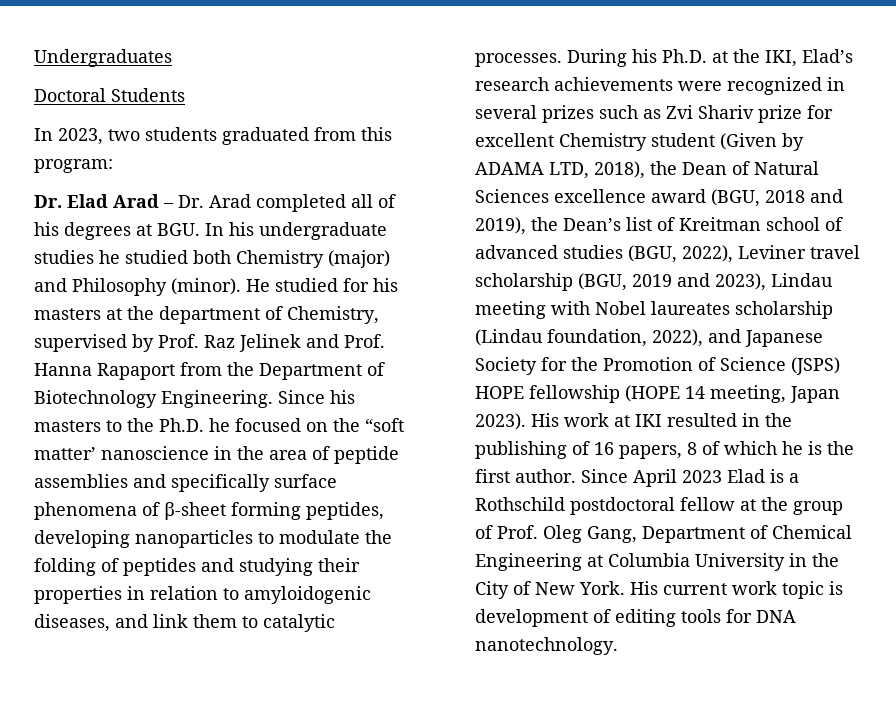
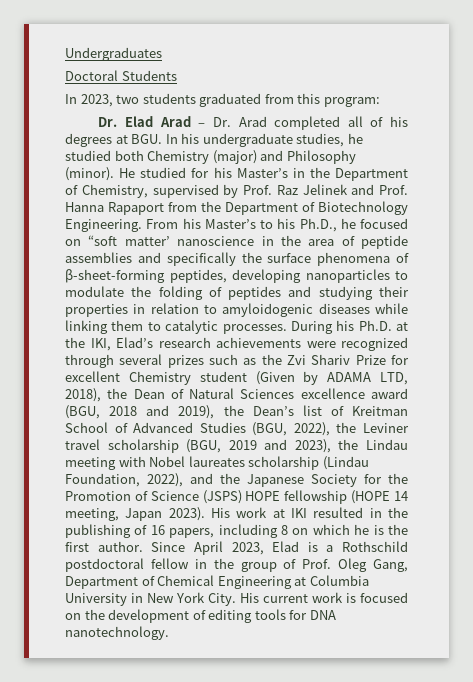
- Dr. Elad Arad – Dr. Arad completed all of his degrees at BGU. In his undergraduate studies he studied both Chemistry (major) and Philosophy (minor).
+ Dr. Elad Arad – Dr. Arad completed all of his degrees at BGU. In his undergraduate studies, he studied both Chemistry (major) and Philosophy (minor).
- He studied for his masters at the department of Chemistry, supervised by Prof. Raz Jelinek and Prof. Hanna Rapaport from the Department of Biotechnology Engineering.
+ He studied for his Master’s in the Department of Chemistry, supervised by Prof. Raz Jelinek and Prof. Hanna Rapaport from the Department of Biotechnology Engineering.
- Since his masters to the Ph.D. he focused on the “soft matter’ nanoscience in the area of peptide assemblies and specifically surface phenomena of β-sheet forming peptides, developing nanoparticles to modulate the folding of peptides and studying their properties in relation to amyloidogenic diseases, and link them to catalytic processes.
+ From his Master’s to his Ph.D., he focused on “soft matter’ nanoscience in the area of peptide assemblies and specifically the surface phenomena of β-sheet-forming peptides, developing nanoparticles to modulate the folding of peptides and studying their properties in relation to amyloidogenic diseases while linking them to catalytic processes.
- During his Ph.D. at the IKI, Elad’s research achievements were recognized in several prizes such as Zvi Shariv prize for excellent Chemistry student (Given by ADAMA LTD, 2018), the Dean of Natural Sciences excellence award (BGU, 2018 and 2019), the Dean’s list of Kreitman school of advanced studies (BGU, 2022), Leviner travel scholarship (BGU, 2019 and 2023), Lindau meeting with Nobel laureates scholarship (Lindau foundation, 2022), and Japanese Society for the Promotion of Science (JSPS) HOPE fellowship (HOPE 14 meeting, Japan 2023).
+ During his Ph.D. at the IKI, Elad’s research achievements were recognized through several prizes such as the Zvi Shariv Prize for excellent Chemistry student (Given by ADAMA LTD, 2018), the Dean of Natural Sciences excellence award (BGU, 2018 and 2019), the Dean’s list of Kreitman School of Advanced Studies (BGU, 2022), the Leviner travel scholarship (BGU, 2019 and 2023), the Lindau meeting with Nobel laureates scholarship (Lindau Foundation, 2022), and the Japanese Society for the Promotion of Science (JSPS) HOPE fellowship (HOPE 14 meeting, Japan 2023).
- His work at IKI resulted in the publishing of 16 papers, 8 of which he is the first author.
+ His work at IKI resulted in the publishing of 16 papers, including 8 on which he is the first author.
- Since April 2023 Elad is a Rothschild postdoctoral fellow at the group of Prof. Oleg Gang, Department of Chemical Engineering at Columbia University in the City of New York. His current work topic is development of editing tools for DNA nanotechnology.
+ Since April 2023, Elad is a Rothschild postdoctoral fellow in the group of Prof. Oleg Gang, Department of Chemical Engineering at Columbia University in New York City. His current work is focused on the development of editing tools for DNA nanotechnology.

